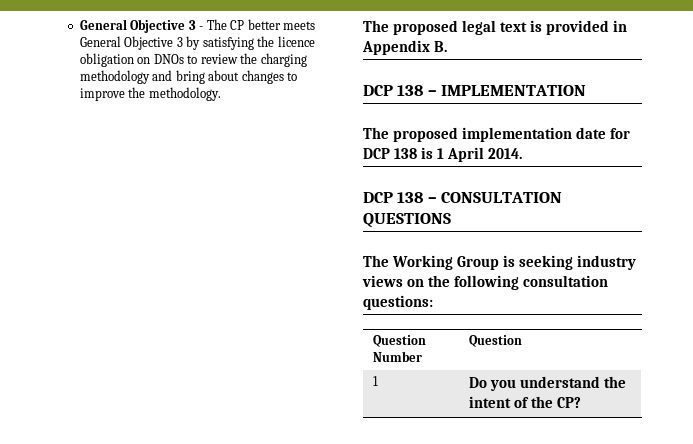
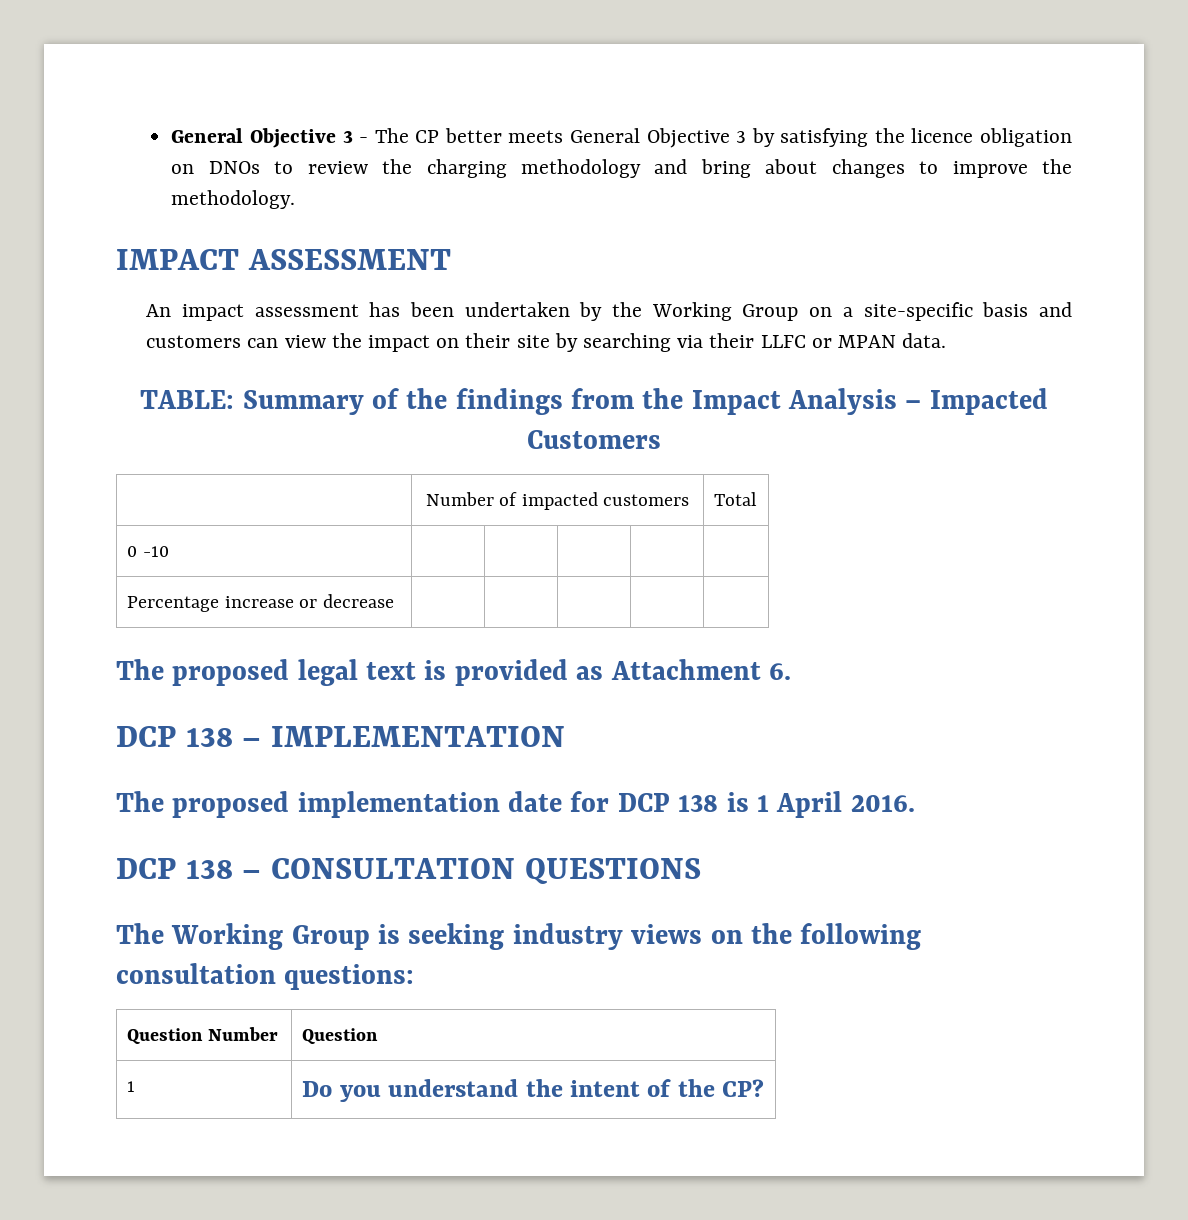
+ IMPACT ASSESSMENT
+ An impact assessment has been undertaken by the Working Group on a site-specific basis and customers can view the impact on their site by searching via their LLFC or MPAN data.
+ TABLE: Summary of the findings from the Impact Analysis – Impacted Customers
+ | Number of impacted customers | Total
+ 0 -10 | | | | |
+ Percentage increase or decrease | | | | |
- The proposed legal text is provided in Appendix B.
+ The proposed legal text is provided as Attachment 6.
- The proposed implementation date for DCP 138 is 1 April 2014.
+ The proposed implementation date for DCP 138 is 1 April 2016.

